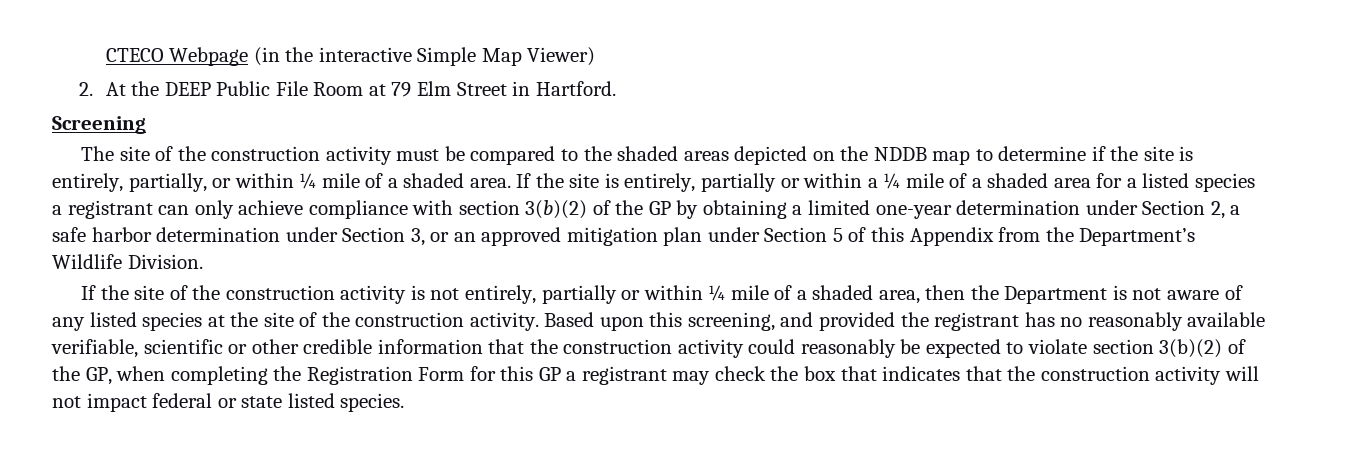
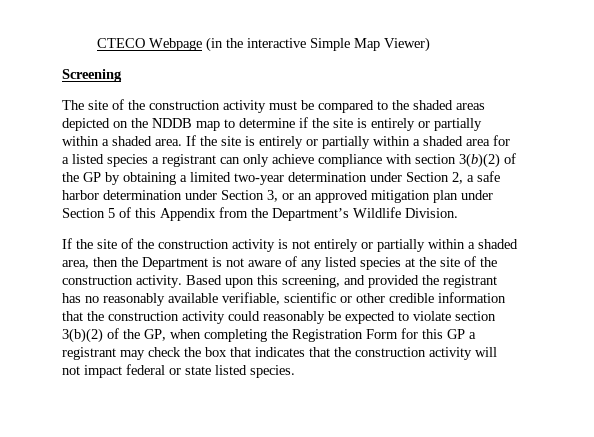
- 2. At the DEEP Public File Room at 79 Elm Street in Hartford.
- The site of the construction activity must be compared to the shaded areas depicted on the NDDB map to determine if the site is entirely, partially, or within ¼ mile of a shaded area.
+ The site of the construction activity must be compared to the shaded areas depicted on the NDDB map to determine if the site is entirely or partially within a shaded area.
- If the site is entirely, partially or within a ¼ mile of a shaded area for a listed species a registrant can only achieve compliance with section 3(b)(2) of the GP by obtaining a limited one-year determination under Section 2, a safe harbor determination under Section 3, or an approved mitigation plan under Section 5 of this Appendix from the Department’s Wildlife Division.
+ If the site is entirely or partially within a shaded area for a listed species a registrant can only achieve compliance with section 3(b)(2) of the GP by obtaining a limited two-year determination under Section 2, a safe harbor determination under Section 3, or an approved mitigation plan under Section 5 of this Appendix from the Department’s Wildlife Division.
- If the site of the construction activity is not entirely, partially or within ¼ mile of a shaded area, then the Department is not aware of any listed species at the site of the construction activity.
+ If the site of the construction activity is not entirely or partially within a shaded area, then the Department is not aware of any listed species at the site of the construction activity.

